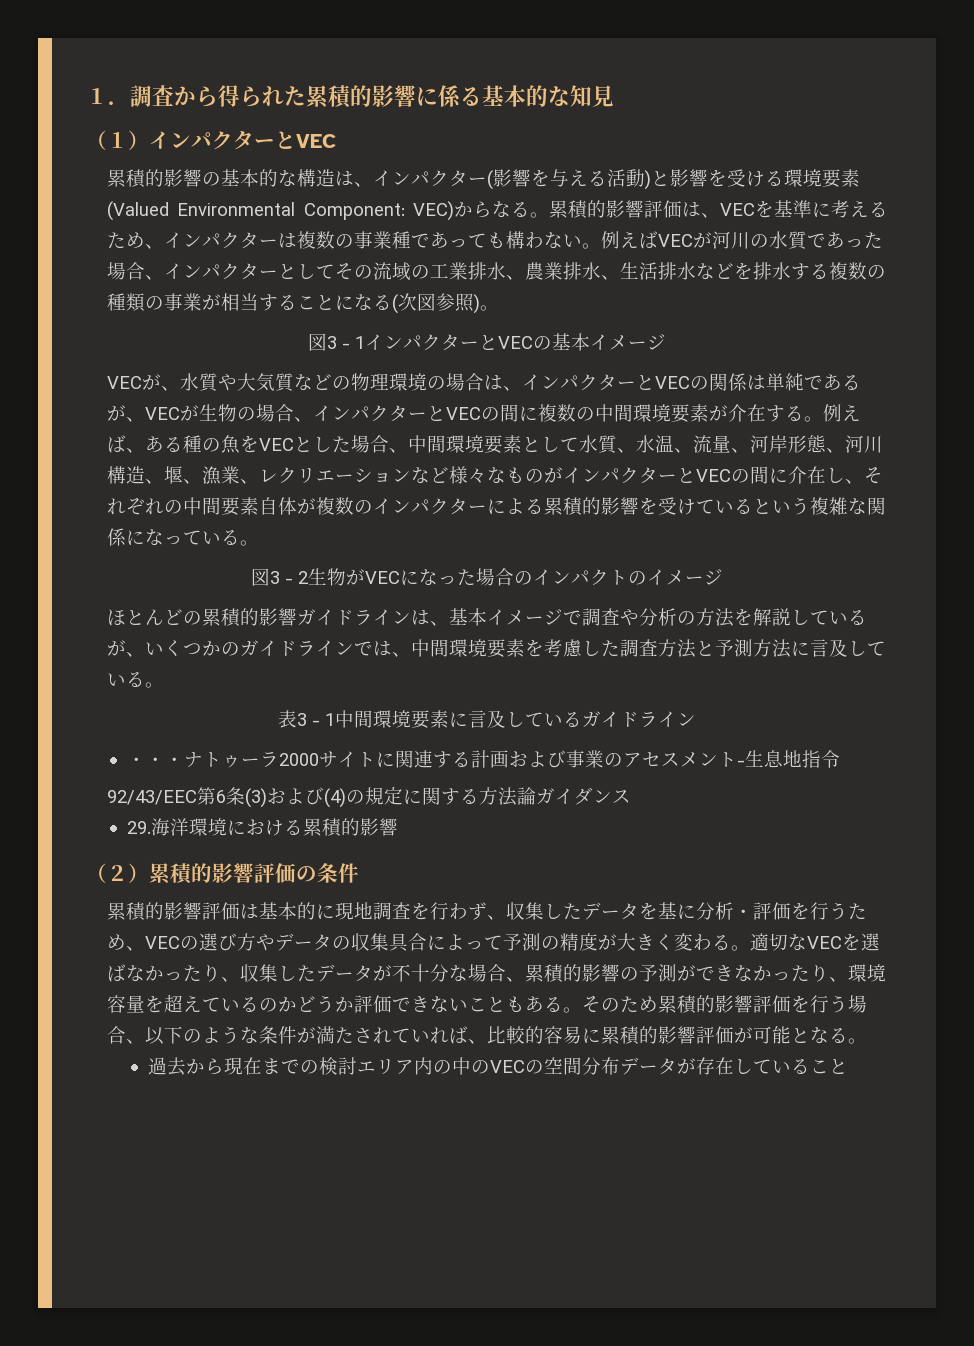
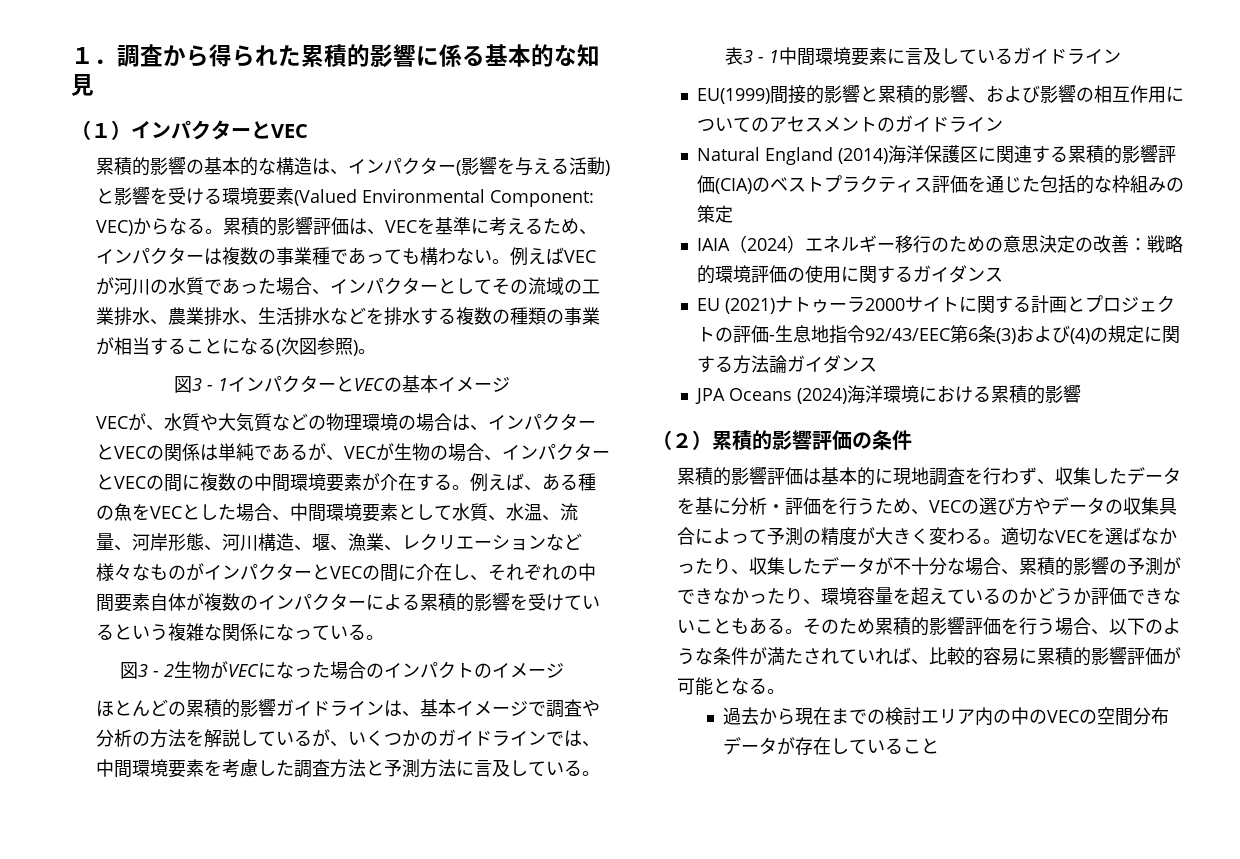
- ・・・ナトゥーラ2000サイトに関連する計画および事業のアセスメント-生息地指令
- 92/43/EEC第6条(3)および(4)の規定に関する方法論ガイダンス
+ EU(1999)間接的影響と累積的影響、および影響の相互作用についてのアセスメントのガイドライン
+ Natural England (2014)海洋保護区に関連する累積的影響評価(CIA)のベストプラクティス評価を通じた包括的な枠組みの策定
+ IAIA（2024）エネルギー移行のための意思決定の改善：戦略的環境評価の使用に関するガイダンス
+ EU (2021)ナトゥーラ2000サイトに関する計画とプロジェクトの評価-生息地指令92/43/EEC第6条(3)および(4)の規定に関する方法論ガイダンス
- 29.海洋環境における累積的影響
+ JPA Oceans (2024)海洋環境における累積的影響

